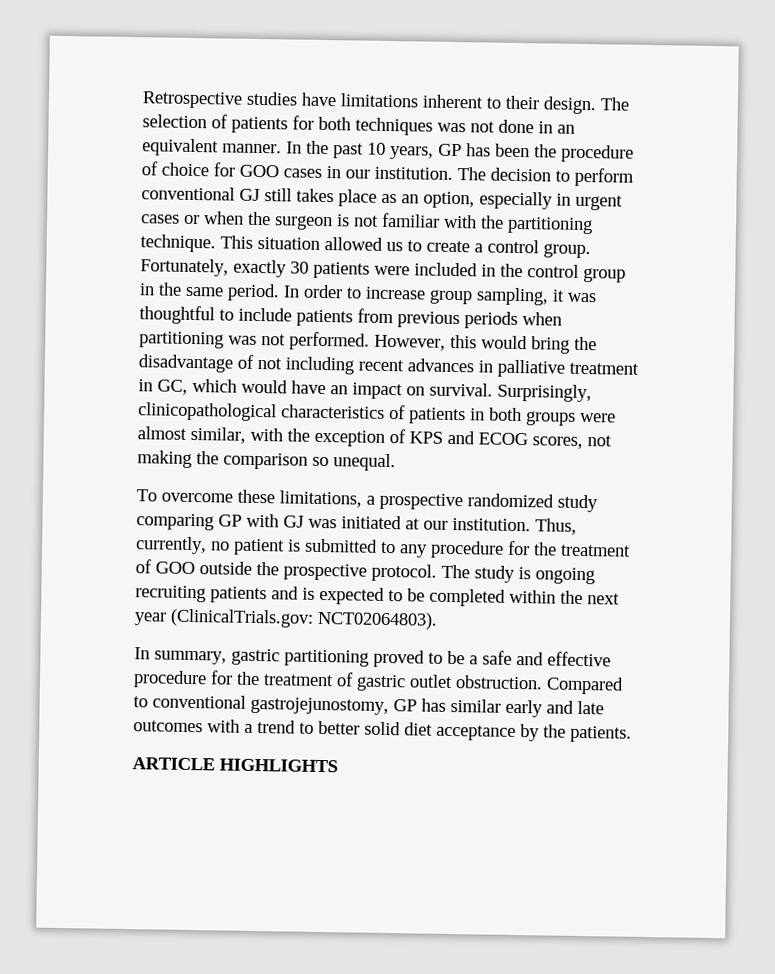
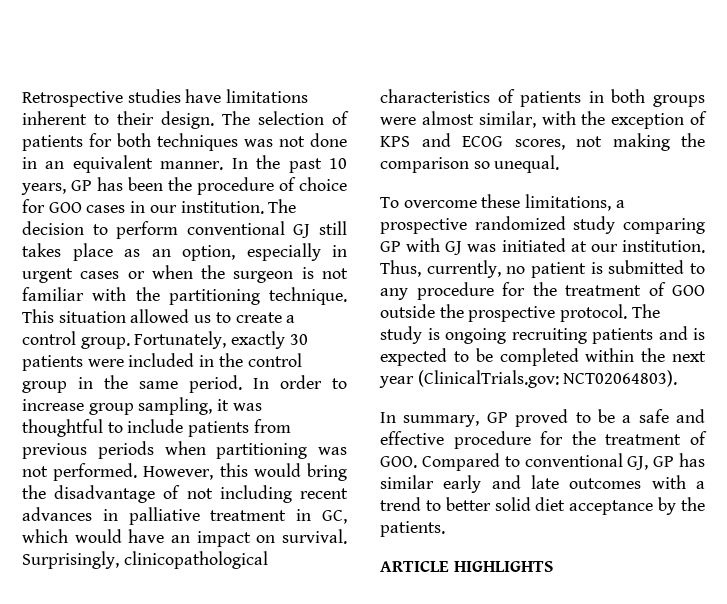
- In summary, gastric partitioning proved to be a safe and effective procedure for the treatment of gastric outlet obstruction. Compared to conventional gastrojejunostomy, GP has similar early and late outcomes with a trend to better solid diet acceptance by the patients.
+ In summary, GP proved to be a safe and effective procedure for the treatment of GOO. Compared to conventional GJ, GP has similar early and late outcomes with a trend to better solid diet acceptance by the patients.

